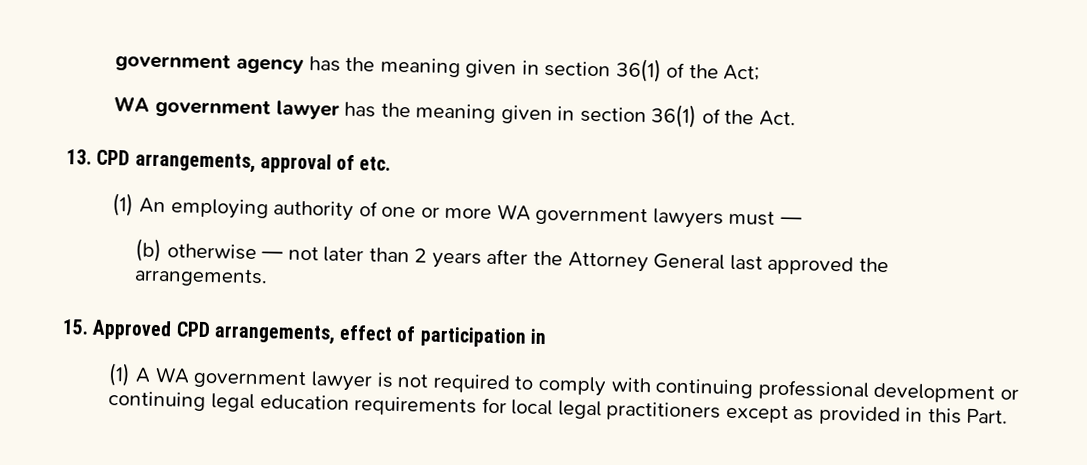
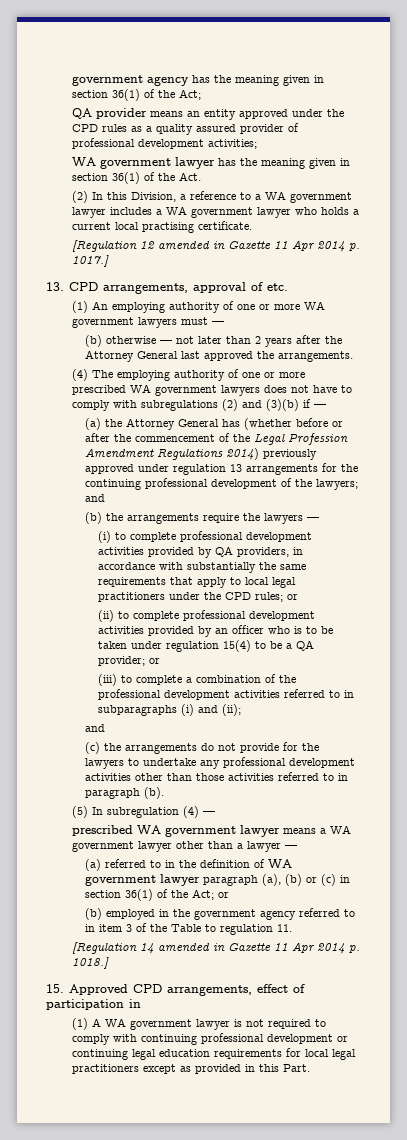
+ QA provider means an entity approved under the CPD rules as a quality assured provider of professional development activities;
+ (2) In this Division, a reference to a WA government lawyer includes a WA government lawyer who holds a current local practising certificate.
+ [Regulation 12 amended in Gazette 11 Apr 2014 p. 1017.]
+ (4) The employing authority of one or more prescribed WA government lawyers does not have to comply with subregulations (2) and (3)(b) if —
+ (a) the Attorney General has (whether before or after the commencement of the Legal Profession Amendment Regulations 2014) previously approved under regulation 13 arrangements for the continuing professional development of the lawyers; and
+ (b) the arrangements require the lawyers —
+ (i) to complete professional development activities provided by QA providers, in accordance with substantially the same requirements that apply to local legal practitioners under the CPD rules; or
+ (ii) to complete professional development activities provided by an officer who is to be taken under regulation 15(4) to be a QA provider; or
+ (iii) to complete a combination of the professional development activities referred to in subparagraphs (i) and (ii);
+ and
+ (c) the arrangements do not provide for the lawyers to undertake any professional development activities other than those activities referred to in paragraph (b).
+ (5) In subregulation (4) —
+ prescribed WA government lawyer means a WA government lawyer other than a lawyer —
+ (a) referred to in the definition of WA government lawyer paragraph (a), (b) or (c) in section 36(1) of the Act; or
+ (b) employed in the government agency referred to in item 3 of the Table to regulation 11.
+ [Regulation 14 amended in Gazette 11 Apr 2014 p. 1018.]

